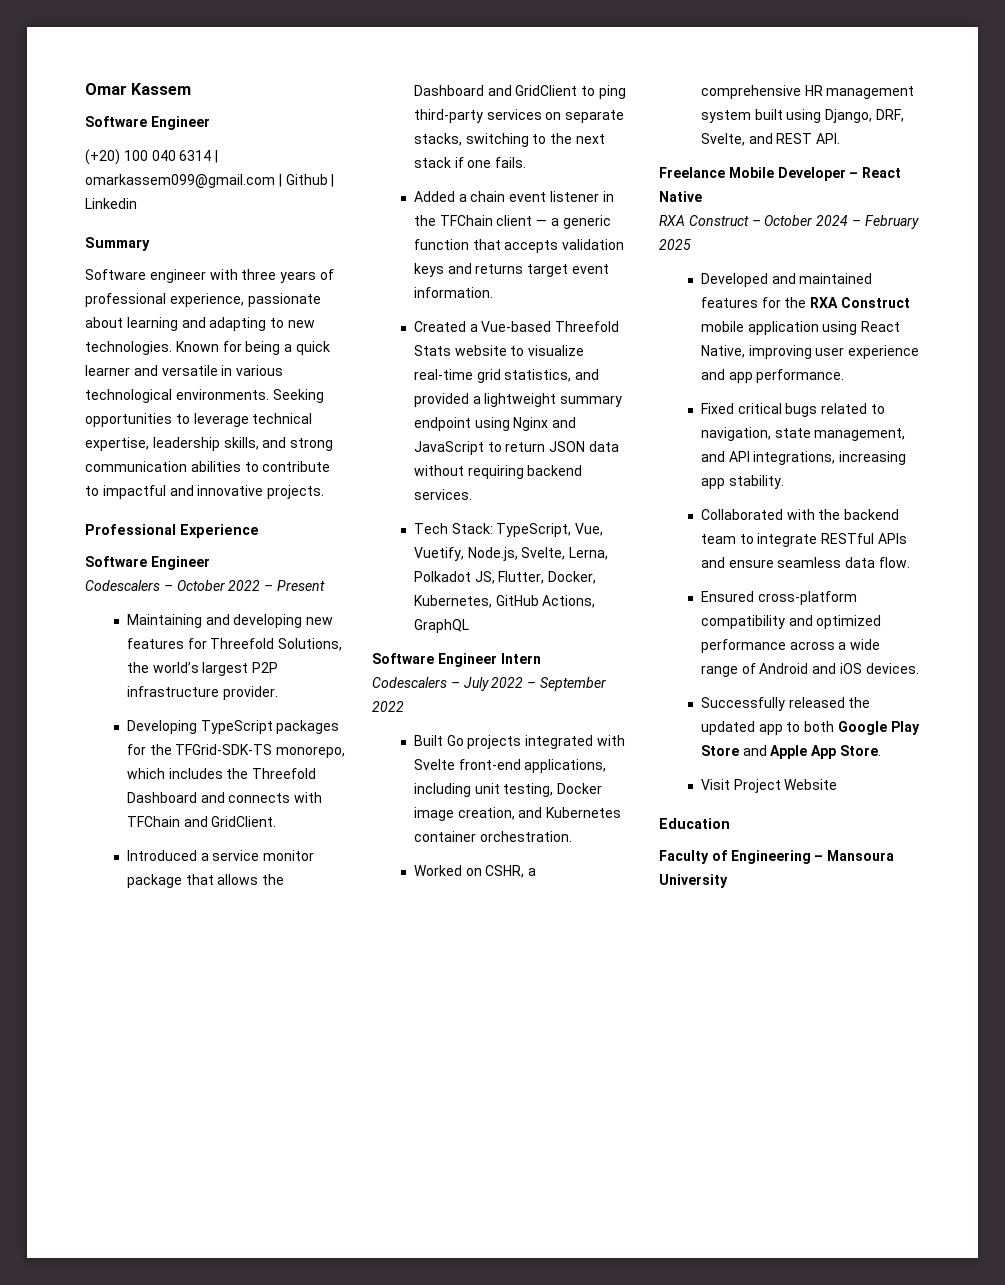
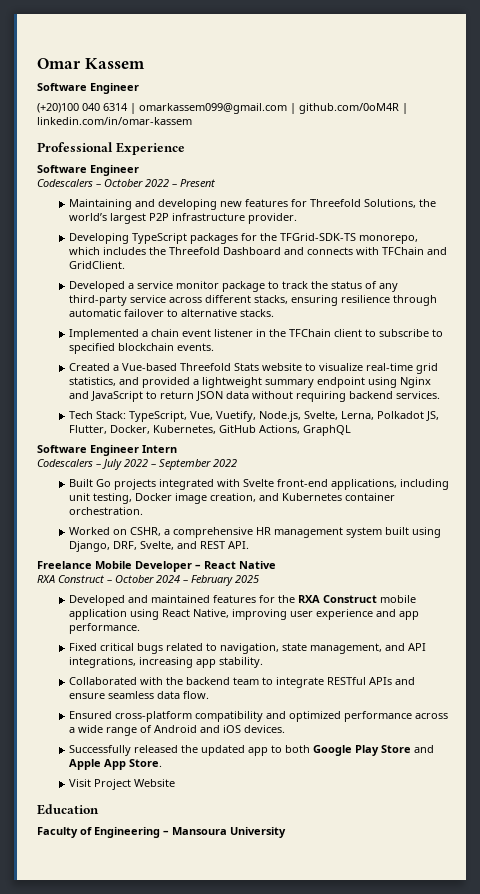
- (+20) 100 040 6314 | omarkassem099@gmail.com | Github | Linkedin
- Summary
- Software engineer with three years of professional experience, passionate about learning and adapting to new technologies. Known for being a quick learner and versatile in various technological environments. Seeking opportunities to leverage technical expertise, leadership skills, and strong communication abilities to contribute to impactful and innovative projects.
+ (+20)100 040 6314 | omarkassem099@gmail.com | github.com/0oM4R | linkedin.com/in/omar-kassem
- Introduced a service monitor package that allows the Dashboard and GridClient to ping third-party services on separate stacks, switching to the next stack if one fails.
- Added a chain event listener in the TFChain client — a generic function that accepts validation keys and returns target event information.
+ Developed a service monitor package to track the status of any third-party service across different stacks, ensuring resilience through automatic failover to alternative stacks.
+ Implemented a chain event listener in the TFChain client to subscribe to specified blockchain events.

